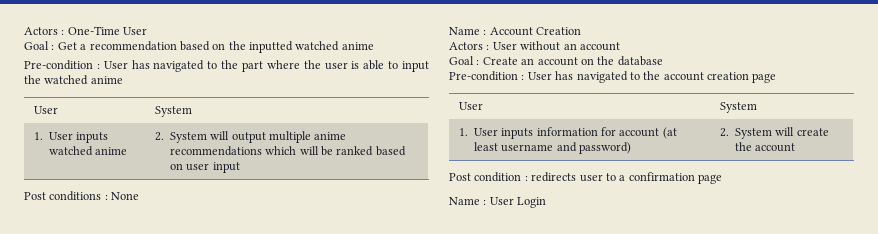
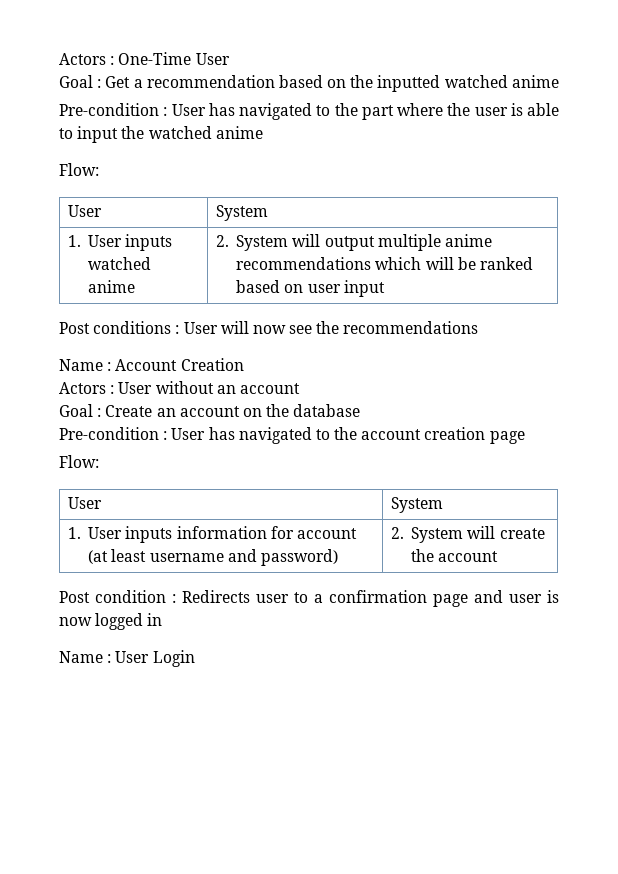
  Pre-condition : User has navigated to the part where the user is able to input the watched anime
+ Flow:
- Post conditions : None
+ Post conditions : User will now see the recommendations
  Pre-condition : User has navigated to the account creation page
+ Flow:
- Post condition : redirects user to a confirmation page
+ Post condition : Redirects user to a confirmation page and user is now logged in

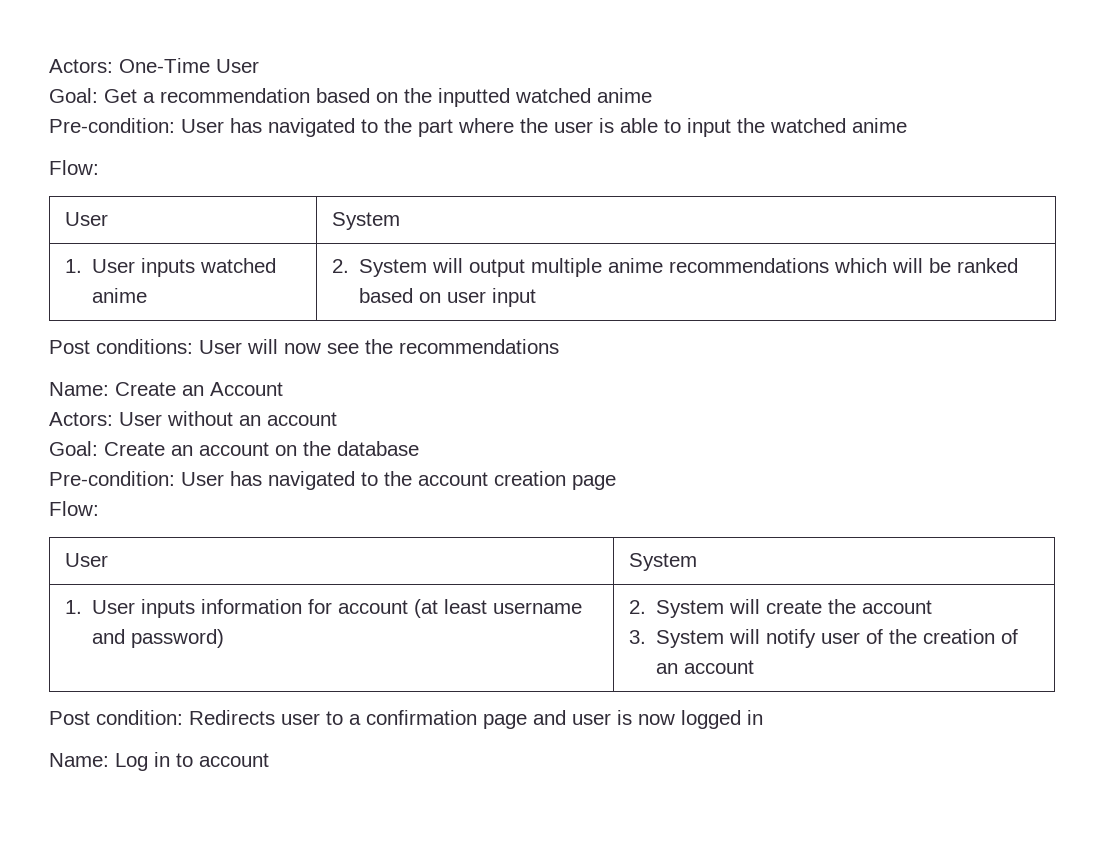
- Actors : One-Time User
+ Actors: One-Time User
- Goal : Get a recommendation based on the inputted watched anime
+ Goal: Get a recommendation based on the inputted watched anime
- Pre-condition : User has navigated to the part where the user is able to input the watched anime
+ Pre-condition: User has navigated to the part where the user is able to input the watched anime
- Post conditions : User will now see the recommendations
+ Post conditions: User will now see the recommendations
- Name : Account Creation
- Actors : User without an account
+ Name: Create an Account
+ Actors: User without an account
- Goal : Create an account on the database
+ Goal: Create an account on the database
- Pre-condition : User has navigated to the account creation page
+ Pre-condition: User has navigated to the account creation page
  1. User inputs information for account (at least username and password) | 2. System will create the account
- Post condition : Redirects user to a confirmation page and user is now logged in
+ 3. System will notify user of the creation of an account
+ Post condition: Redirects user to a confirmation page and user is now logged in
- Name : User Login
+ Name: Log in to account

